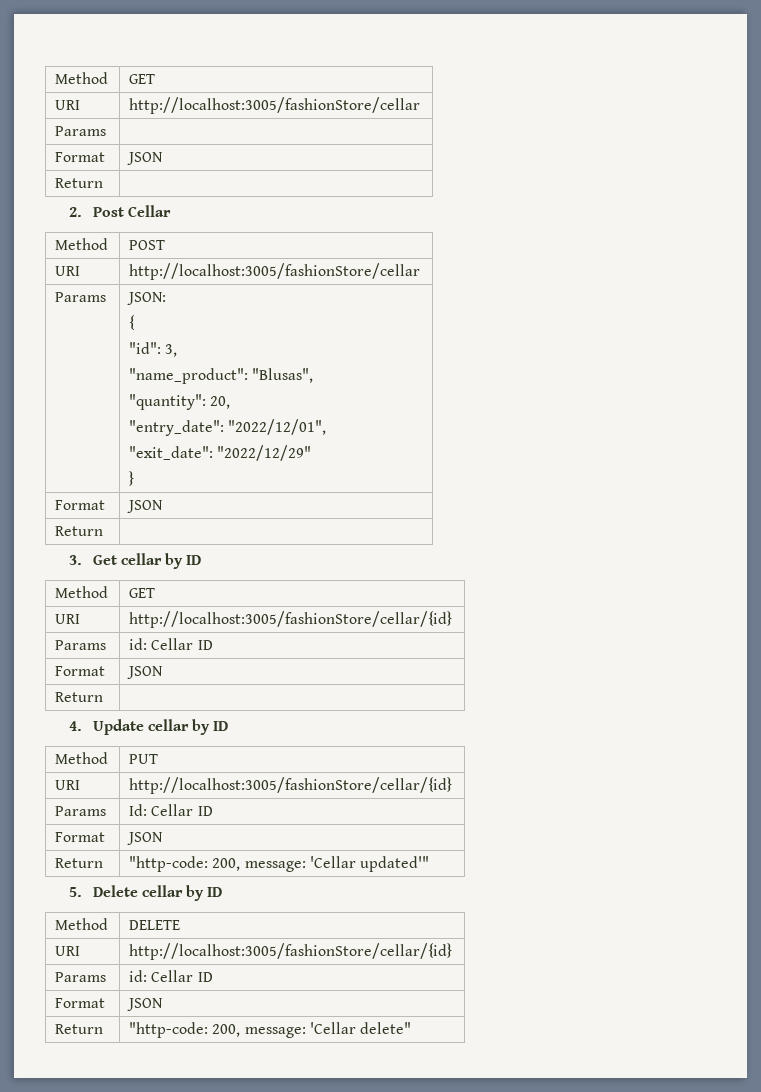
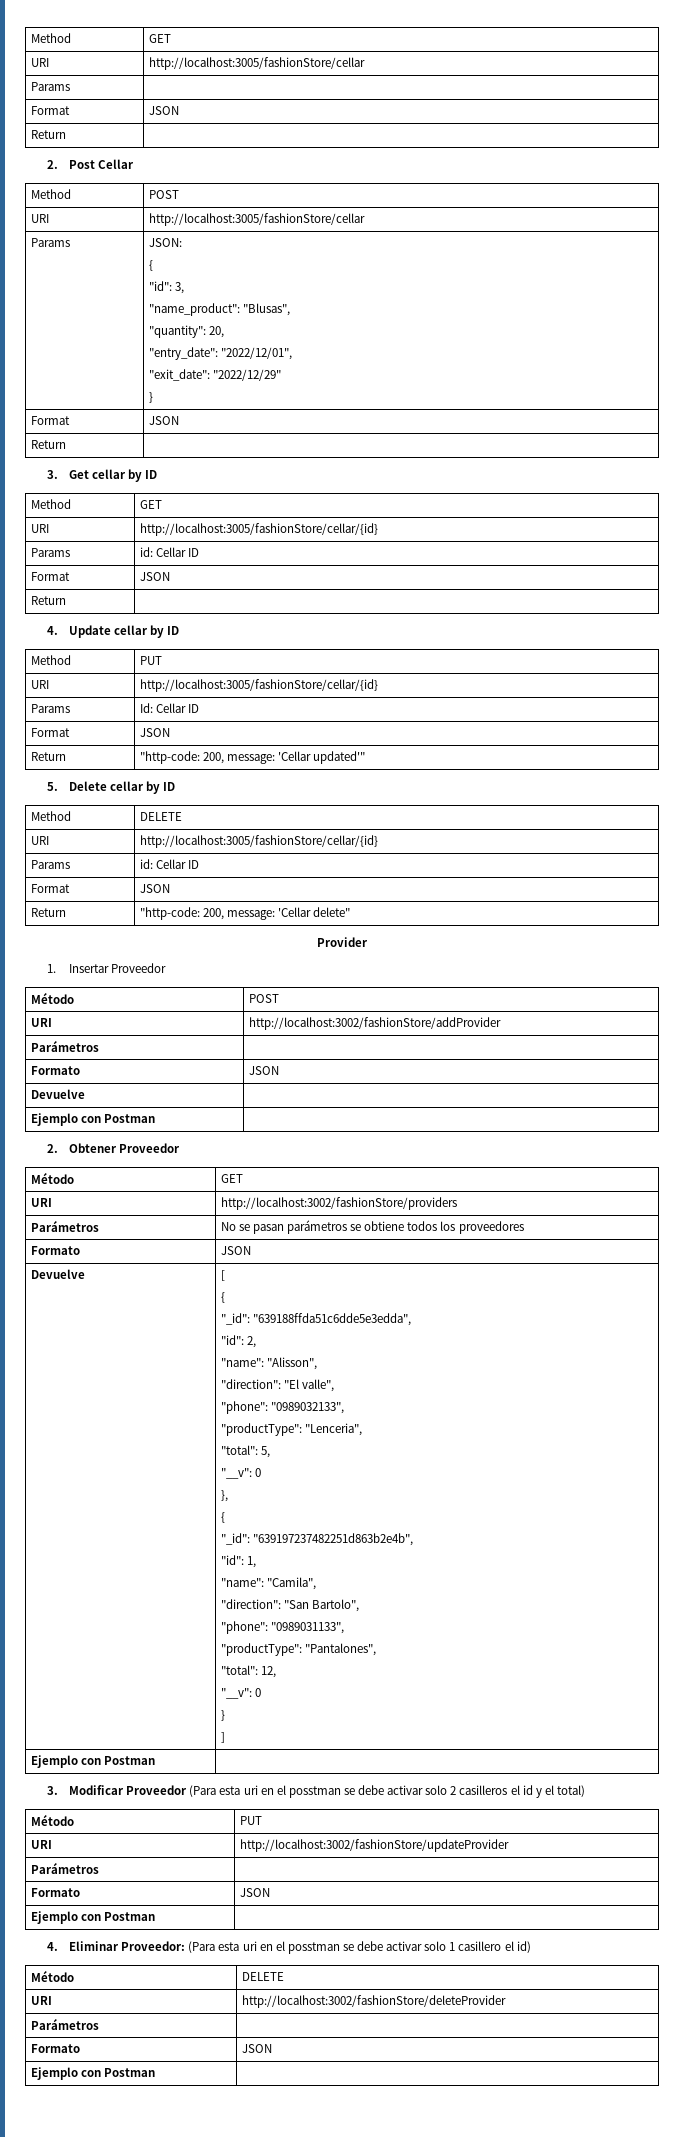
+ Provider
+ 1. Insertar Proveedor
+ Método | POST
+ URI | http://localhost:3002/fashionStore/addProvider
+ Parámetros |
+ Formato | JSON
+ Devuelve |
+ Ejemplo con Postman |
+ 2. Obtener Proveedor
+ Método | GET
+ URI | http://localhost:3002/fashionStore/providers
+ Parámetros | No se pasan parámetros se obtiene todos los proveedores
+ Formato | JSON
+ Devuelve | [
+ {
+ "_id": "639188ffda51c6dde5e3edda",
+ "id": 2,
+ "name": "Alisson",
+ "direction": "El valle",
+ "phone": "0989032133",
+ "productType": "Lenceria",
+ "total": 5,
+ "__v": 0
+ },
+ {
+ "_id": "639197237482251d863b2e4b",
+ "id": 1,
+ "name": "Camila",
+ "direction": "San Bartolo",
+ "phone": "0989031133",
+ "productType": "Pantalones",
+ "total": 12,
+ "__v": 0
+ }
+ ]
+ Ejemplo con Postman |
+ 3. Modificar Proveedor (Para esta uri en el posstman se debe activar solo 2 casilleros el id y el total)
+ Método | PUT
+ URI | http://localhost:3002/fashionStore/updateProvider
+ Parámetros |
+ Formato | JSON
+ Ejemplo con Postman |
+ 4. Eliminar Proveedor: (Para esta uri en el posstman se debe activar solo 1 casillero el id)
+ Método | DELETE
+ URI | http://localhost:3002/fashionStore/deleteProvider
+ Parámetros |
+ Formato | JSON
+ Ejemplo con Postman |

